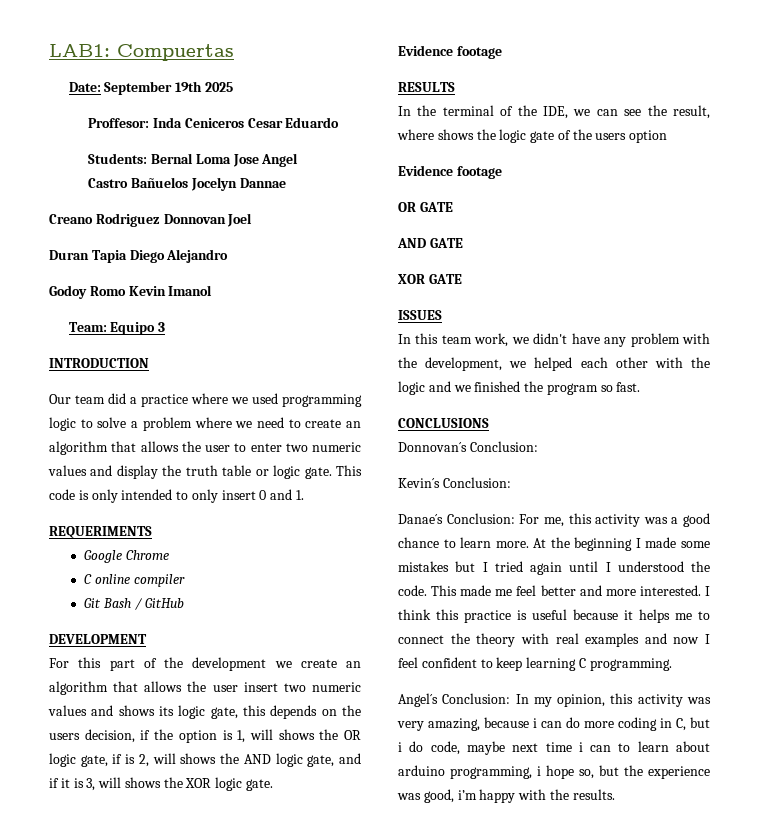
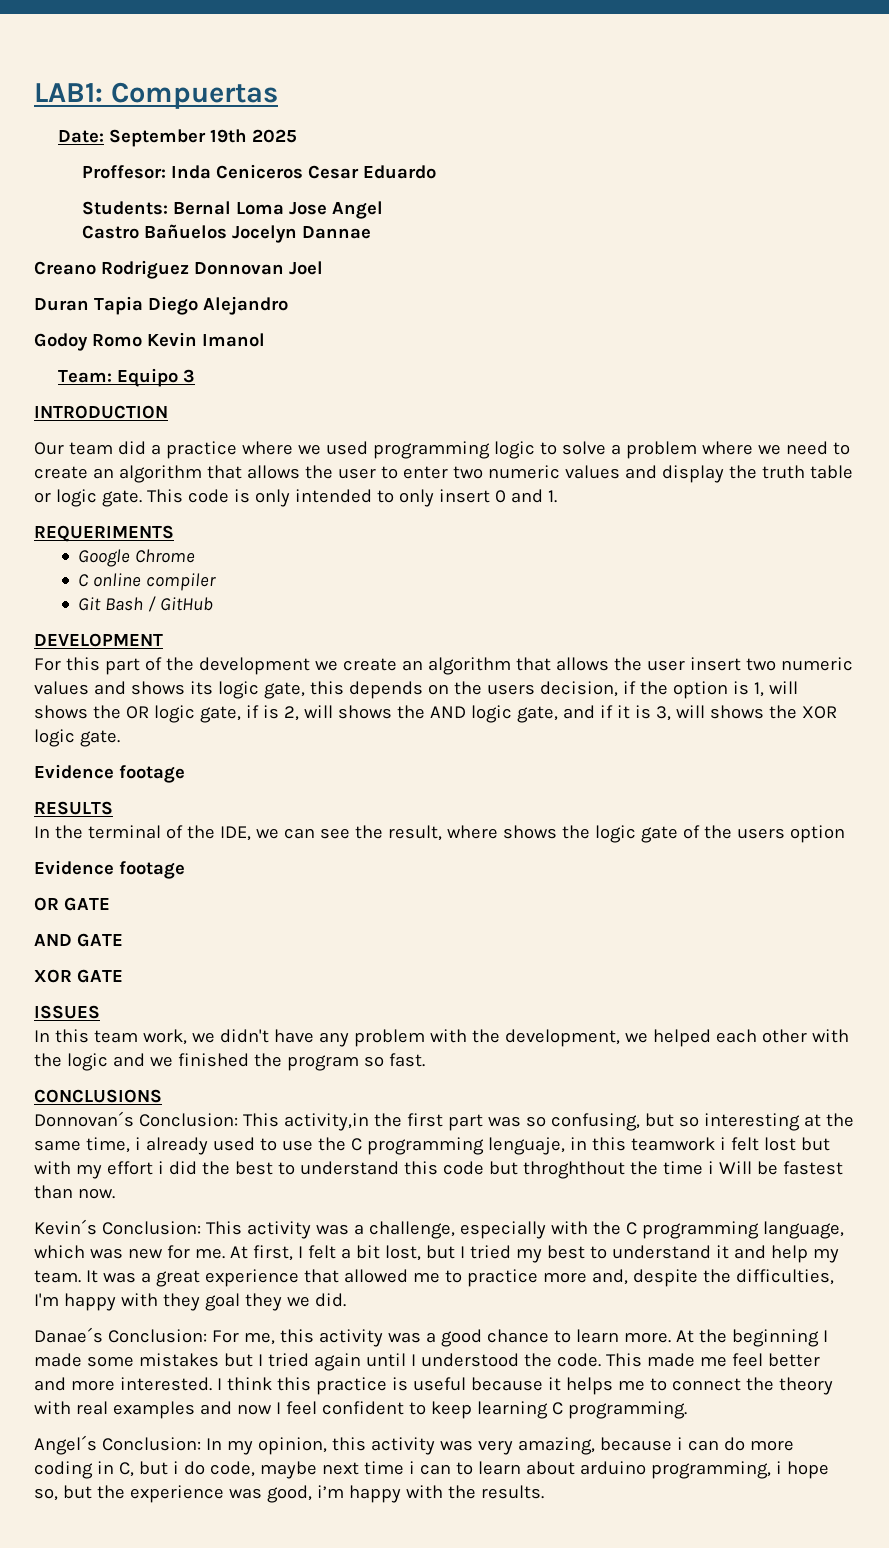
- Donnovan´s Conclusion:
- Kevin´s Conclusion:
+ Donnovan´s Conclusion: This activity,in the first part was so confusing, but so interesting at the same time, i already used to use the C programming lenguaje, in this teamwork i felt lost but with my effort i did the best to understand this code but throghthout the time i Will be fastest than now.
+ Kevin´s Conclusion: This activity was a challenge, especially with the C programming language, which was new for me. At first, I felt a bit lost, but I tried my best to understand it and help my team. It was a great experience that allowed me to practice more and, despite the difficulties, I'm happy with they goal they we did.

